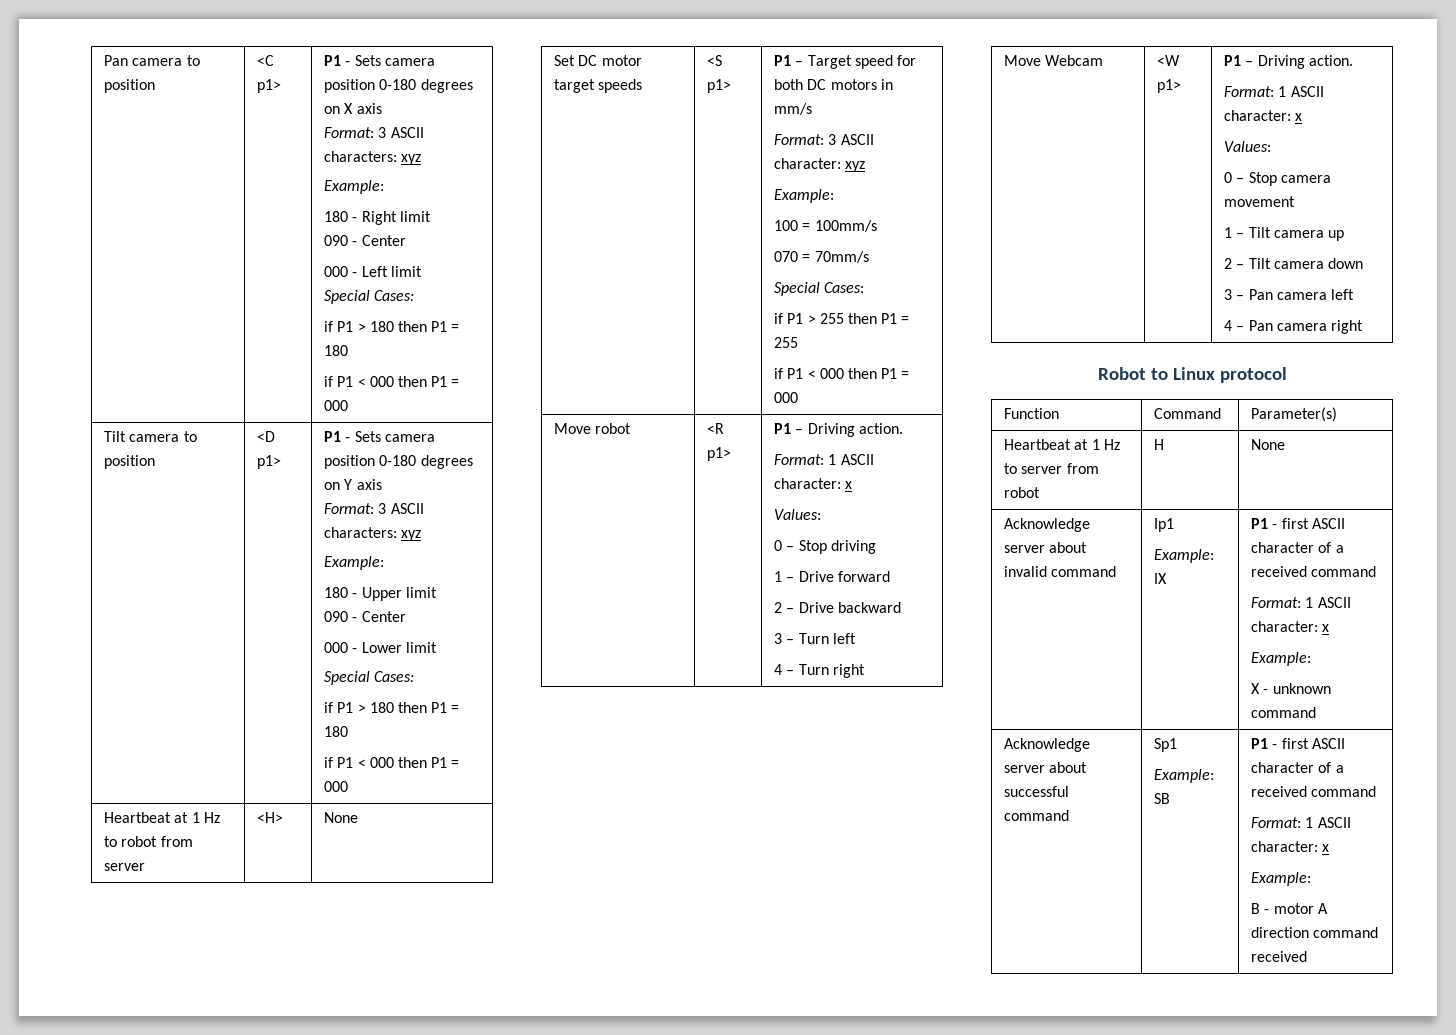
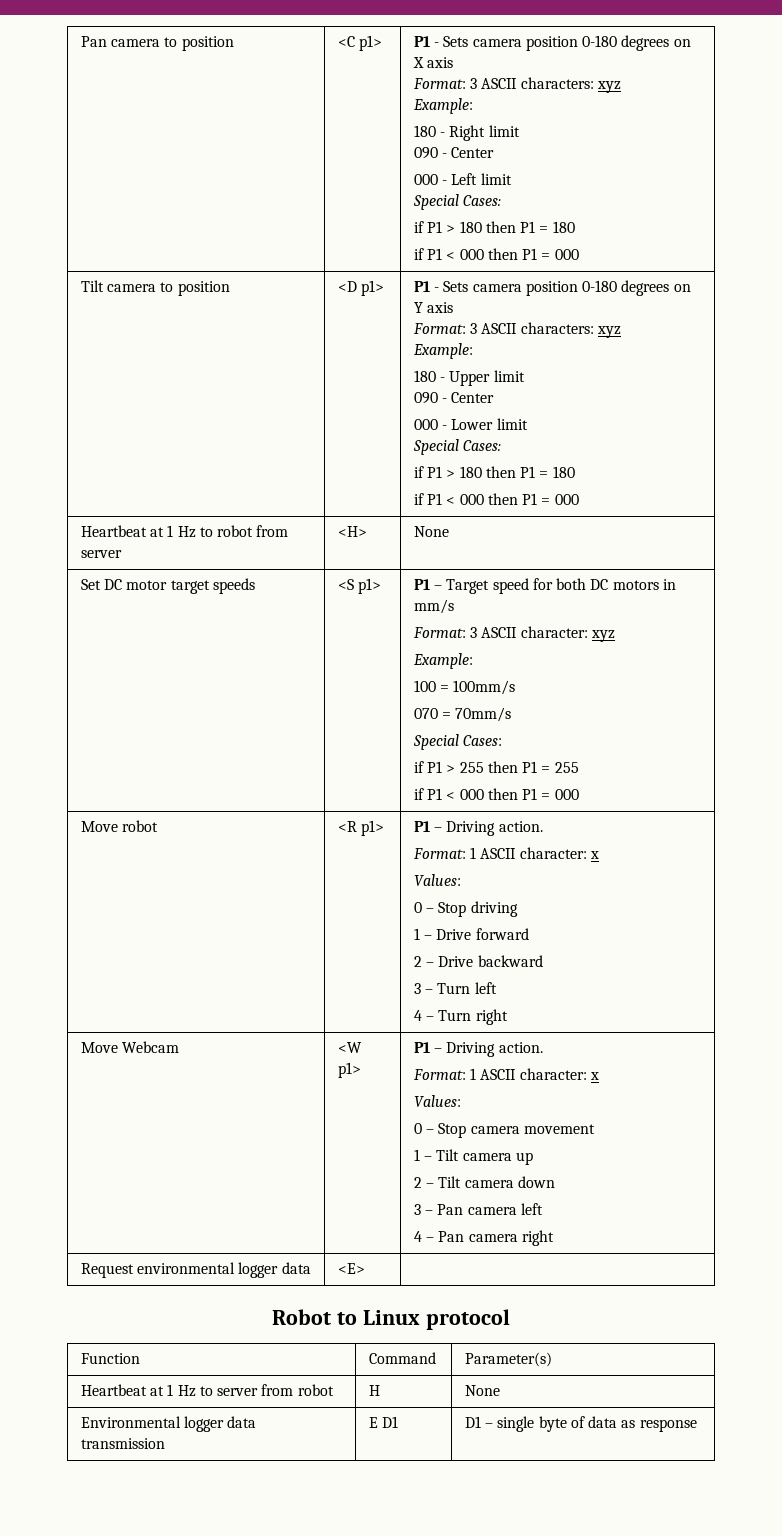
+ Request environmental logger data | <E> |
- Acknowledge server about invalid command | Ip1
- Example: IX | P1 - first ASCII character of a received command
- Format: 1 ASCII character: x
- Example:
- X - unknown command
- Acknowledge server about successful command | Sp1
- Example: SB | P1 - first ASCII character of a received command
- Format: 1 ASCII character: x
- Example:
- B - motor A direction command received
+ Environmental logger data transmission | E D1 | D1 – single byte of data as response

